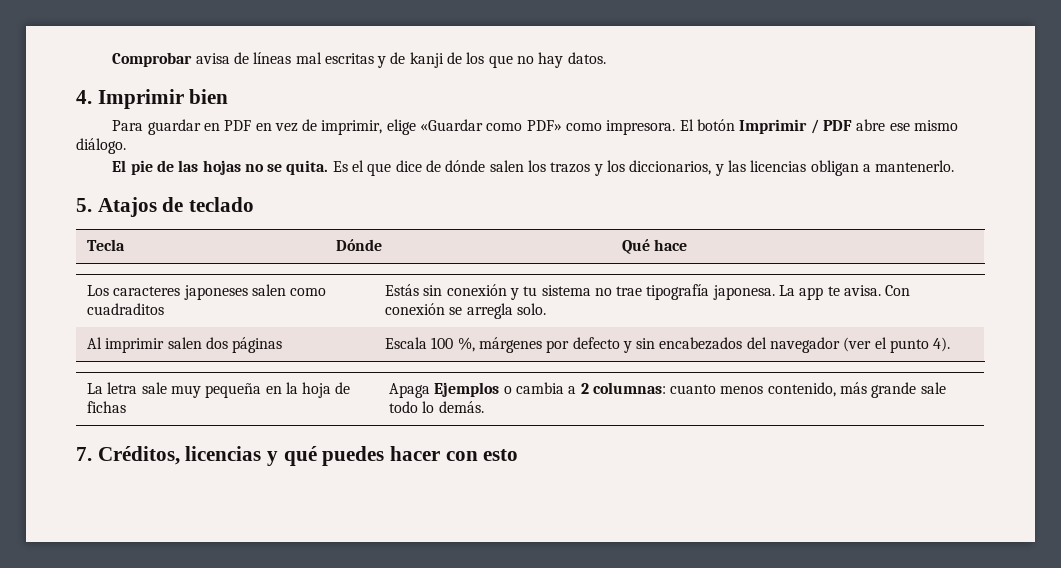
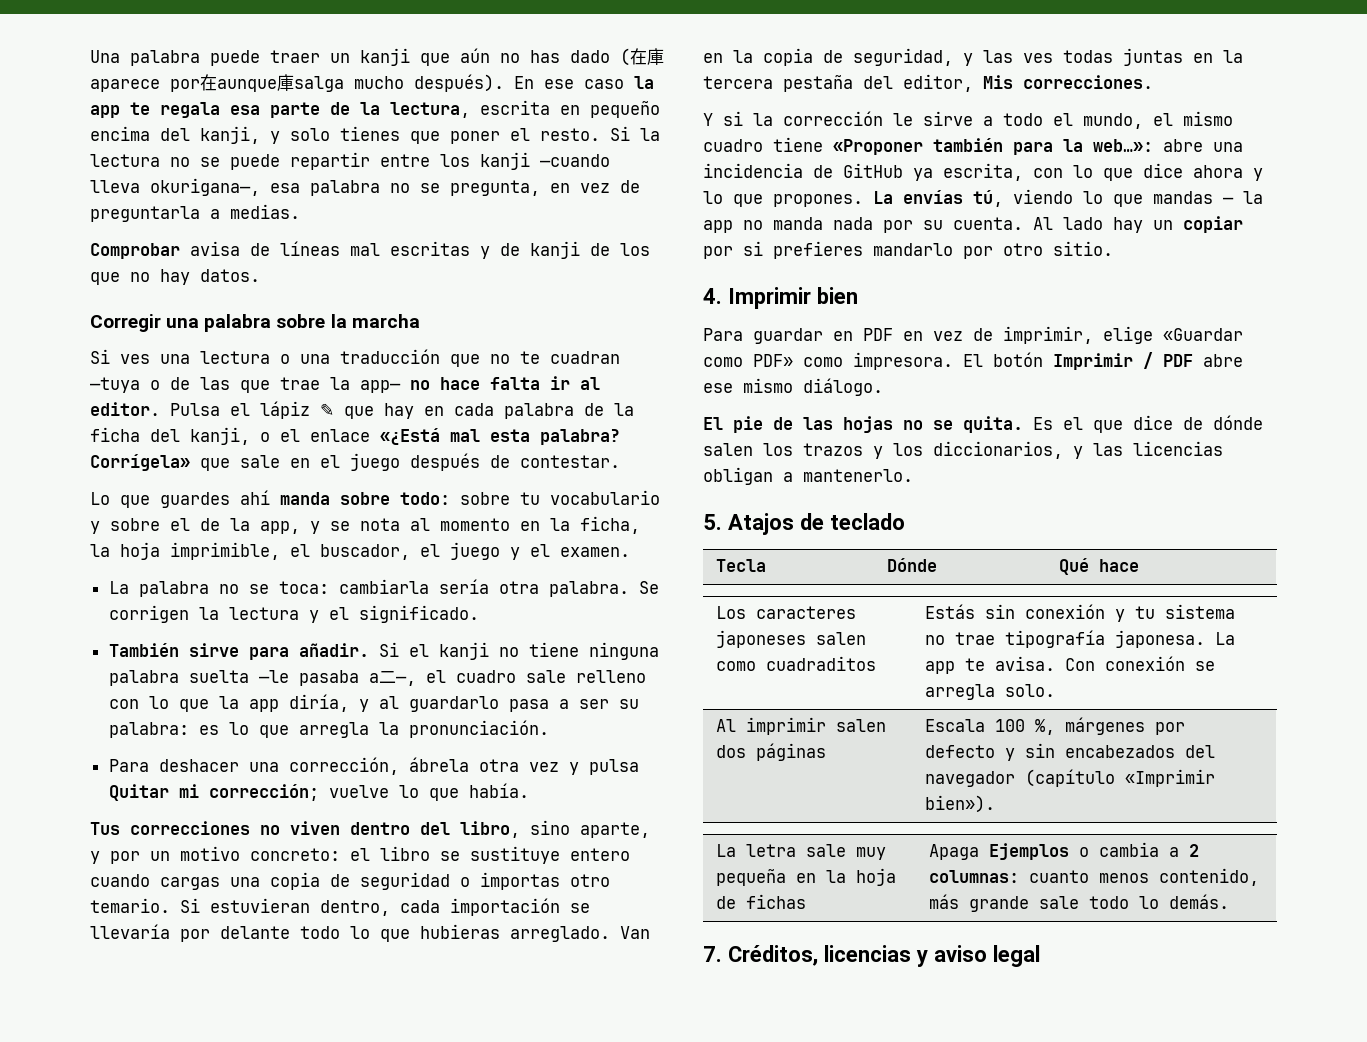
+ Una palabra puede traer un kanji que aún no has dado (在庫aparece por在aunque庫salga mucho después). En ese caso la app te regala esa parte de la lectura, escrita en pequeño encima del kanji, y solo tienes que poner el resto. Si la lectura no se puede repartir entre los kanji —cuando lleva okurigana—, esa palabra no se pregunta, en vez de preguntarla a medias.
+ Corregir una palabra sobre la marcha
+ Si ves una lectura o una traducción que no te cuadran —tuya o de las que trae la app— no hace falta ir al editor. Pulsa el lápiz ✎ que hay en cada palabra de la ficha del kanji, o el enlace «¿Está mal esta palabra? Corrígela» que sale en el juego después de contestar.
+ Lo que guardes ahí manda sobre todo: sobre tu vocabulario y sobre el de la app, y se nota al momento en la ficha, la hoja imprimible, el buscador, el juego y el examen.
+ La palabra no se toca: cambiarla sería otra palabra. Se corrigen la lectura y el significado.
+ También sirve para añadir. Si el kanji no tiene ninguna palabra suelta —le pasaba a二—, el cuadro sale relleno con lo que la app diría, y al guardarlo pasa a ser su palabra: es lo que arregla la pronunciación.
+ Para deshacer una corrección, ábrela otra vez y pulsa Quitar mi corrección; vuelve lo que había.
+ Tus correcciones no viven dentro del libro, sino aparte, y por un motivo concreto: el libro se sustituye entero cuando cargas una copia de seguridad o importas otro temario. Si estuvieran dentro, cada importación se llevaría por delante todo lo que hubieras arreglado. Van en la copia de seguridad, y las ves todas juntas en la tercera pestaña del editor, Mis correcciones.
+ Y si la corrección le sirve a todo el mundo, el mismo cuadro tiene «Proponer también para la web…»: abre una incidencia de GitHub ya escrita, con lo que dice ahora y lo que propones. La envías tú, viendo lo que mandas — la app no manda nada por su cuenta. Al lado hay un copiar por si prefieres mandarlo por otro sitio.
- Al imprimir salen dos páginas | Escala 100 %, márgenes por defecto y sin encabezados del navegador (ver el punto 4).
+ Al imprimir salen dos páginas | Escala 100 %, márgenes por defecto y sin encabezados del navegador (capítulo «Imprimir bien»).
- 7. Créditos, licencias y qué puedes hacer con esto
+ 7. Créditos, licencias y aviso legal

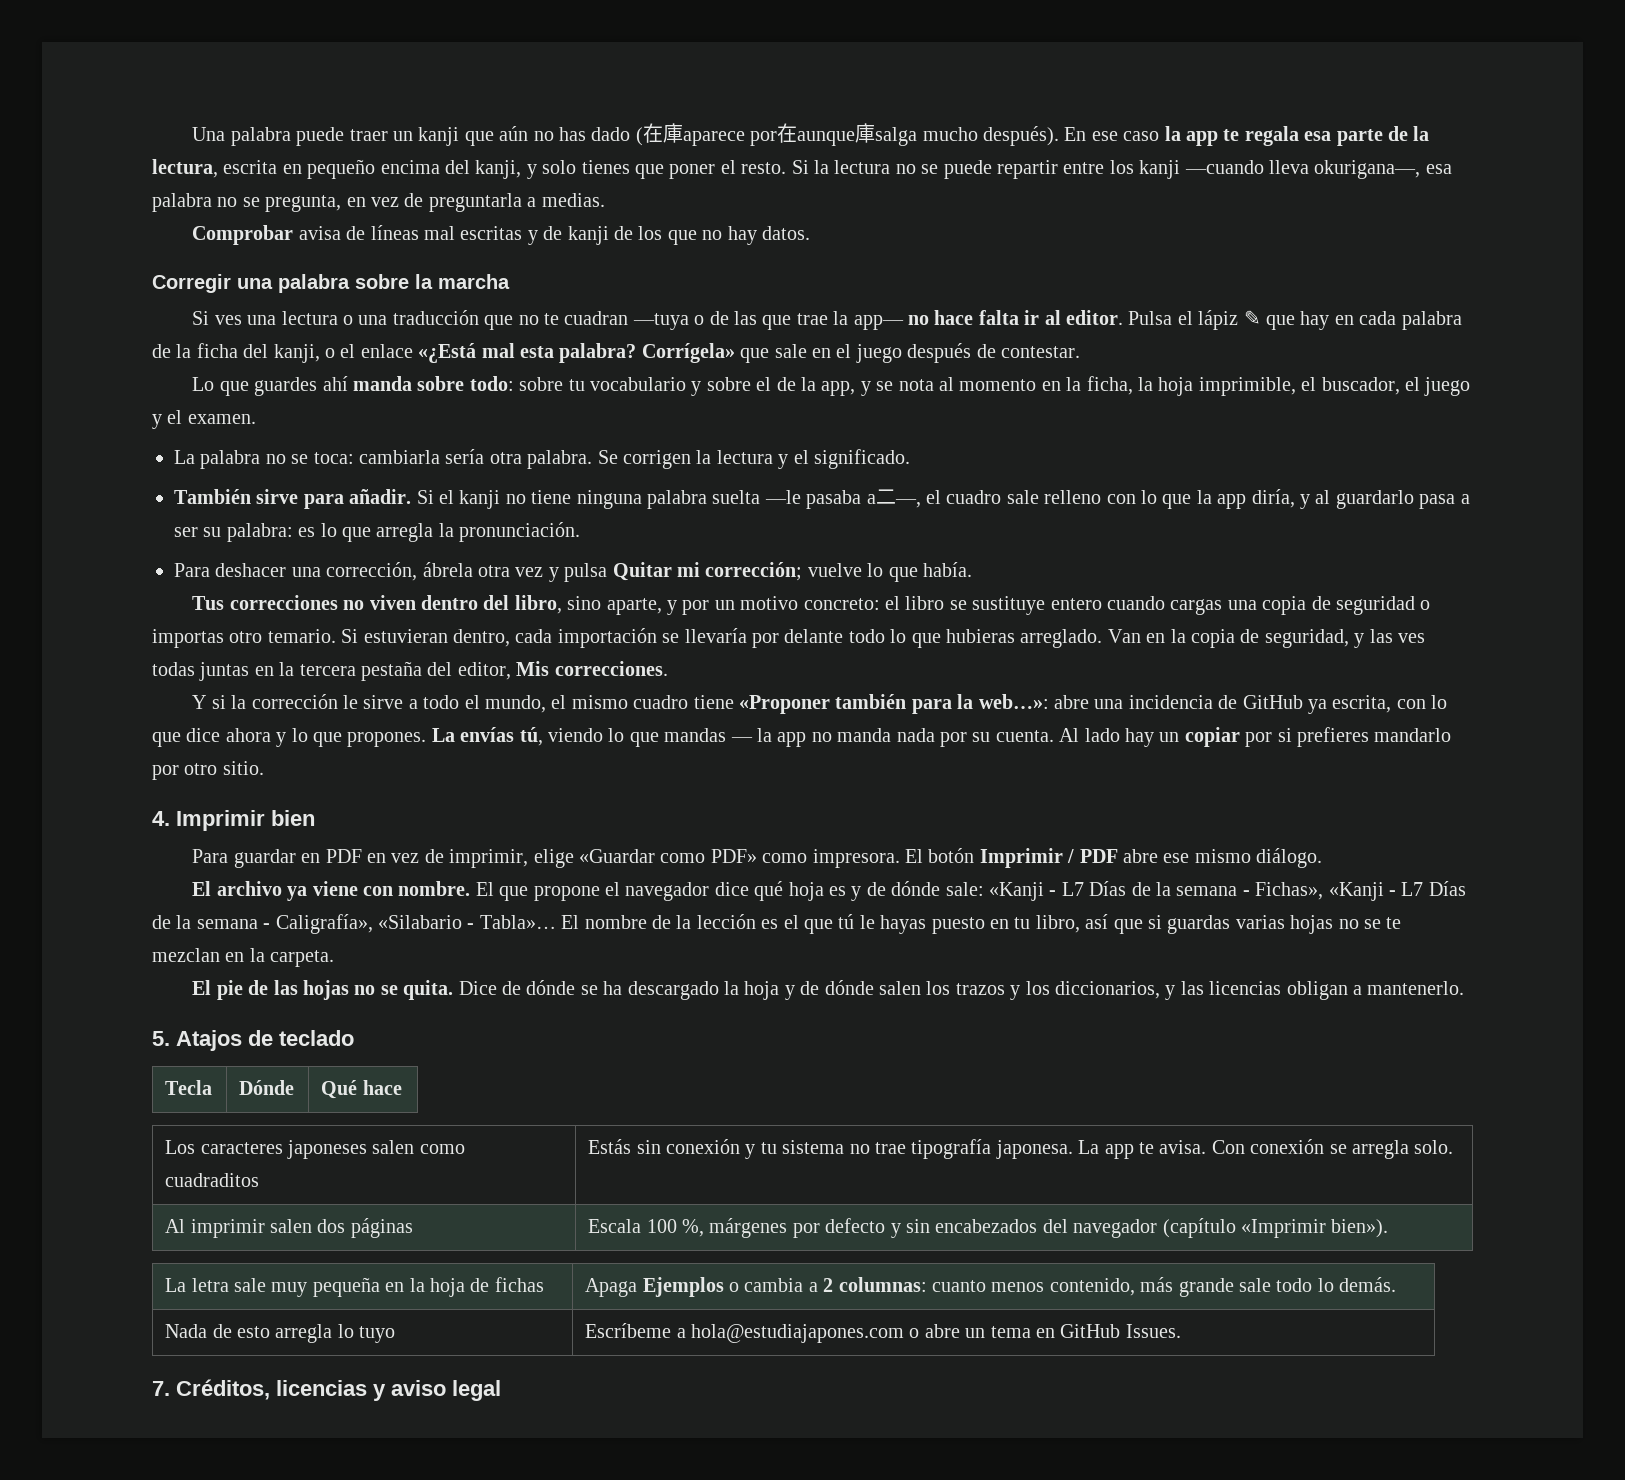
+ El archivo ya viene con nombre. El que propone el navegador dice qué hoja es y de dónde sale: «Kanji - L7 Días de la semana - Fichas», «Kanji - L7 Días de la semana - Caligrafía», «Silabario - Tabla»… El nombre de la lección es el que tú le hayas puesto en tu libro, así que si guardas varias hojas no se te mezclan en la carpeta.
- Es el que dice de dónde salen los trazos y los diccionarios, y las licencias obligan a mantenerlo.
+ Dice de dónde se ha descargado la hoja y de dónde salen los trazos y los diccionarios, y las licencias obligan a mantenerlo.
+ Nada de esto arregla lo tuyo | Escríbeme a hola@estudiajapones.com o abre un tema en GitHub Issues.

